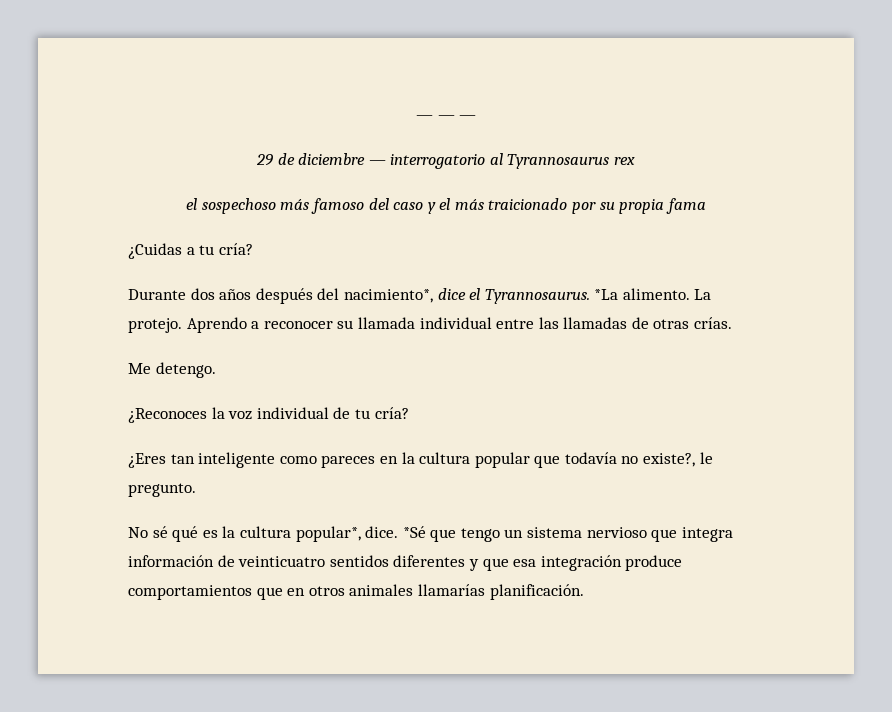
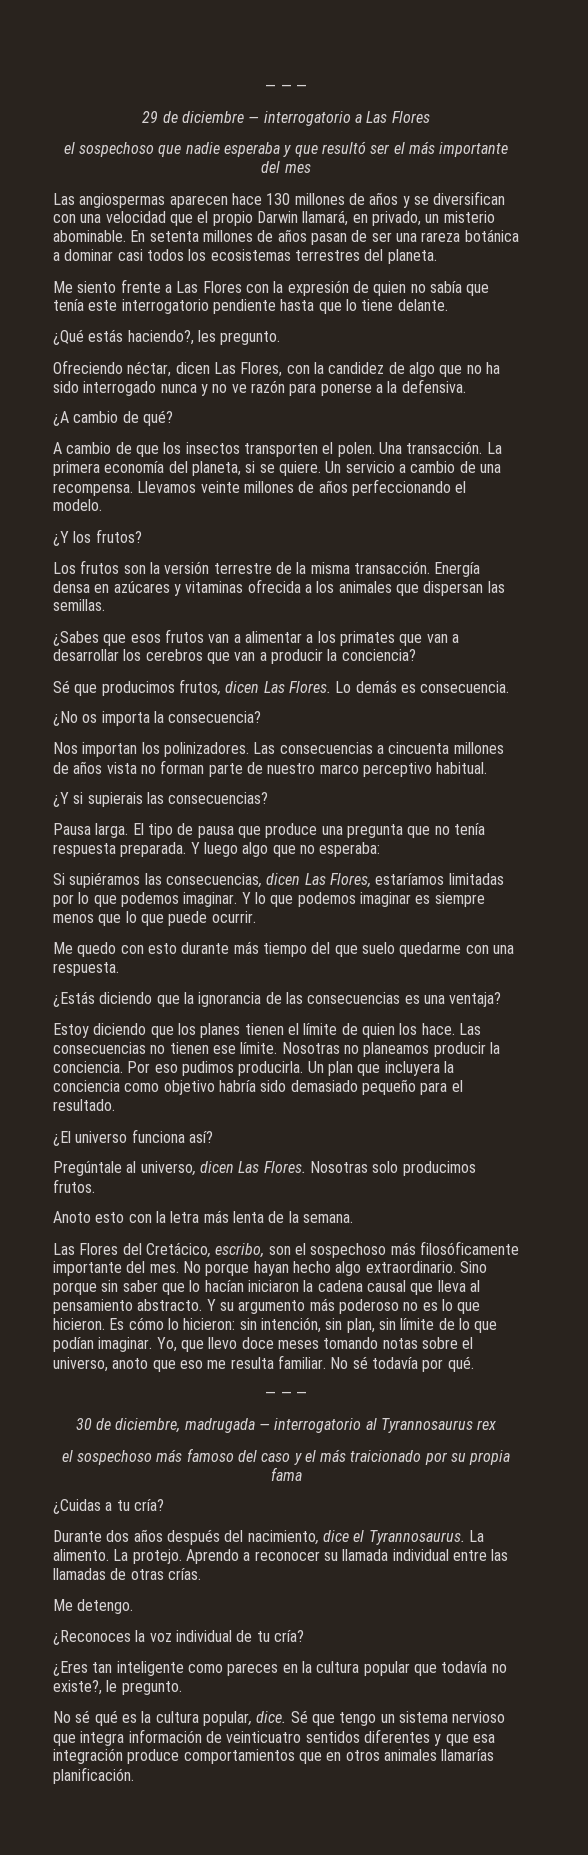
- 29 de diciembre — interrogatorio al Tyrannosaurus rex
+ 29 de diciembre — interrogatorio a Las Flores
+ el sospechoso que nadie esperaba y que resultó ser el más importante del mes
+ Las angiospermas aparecen hace 130 millones de años y se diversifican con una velocidad que el propio Darwin llamará, en privado, un misterio abominable. En setenta millones de años pasan de ser una rareza botánica a dominar casi todos los ecosistemas terrestres del planeta.
+ Me siento frente a Las Flores con la expresión de quien no sabía que tenía este interrogatorio pendiente hasta que lo tiene delante.
+ ¿Qué estás haciendo?, les pregunto.
+ Ofreciendo néctar, dicen Las Flores, con la candidez de algo que no ha sido interrogado nunca y no ve razón para ponerse a la defensiva.
+ ¿A cambio de qué?
+ A cambio de que los insectos transporten el polen. Una transacción. La primera economía del planeta, si se quiere. Un servicio a cambio de una recompensa. Llevamos veinte millones de años perfeccionando el modelo.
+ ¿Y los frutos?
+ Los frutos son la versión terrestre de la misma transacción. Energía densa en azúcares y vitaminas ofrecida a los animales que dispersan las semillas.
+ ¿Sabes que esos frutos van a alimentar a los primates que van a desarrollar los cerebros que van a producir la conciencia?
+ Sé que producimos frutos, dicen Las Flores. Lo demás es consecuencia.
+ ¿No os importa la consecuencia?
+ Nos importan los polinizadores. Las consecuencias a cincuenta millones de años vista no forman parte de nuestro marco perceptivo habitual.
+ ¿Y si supierais las consecuencias?
+ Pausa larga. El tipo de pausa que produce una pregunta que no tenía respuesta preparada. Y luego algo que no esperaba:
+ Si supiéramos las consecuencias, dicen Las Flores, estaríamos limitadas por lo que podemos imaginar. Y lo que podemos imaginar es siempre menos que lo que puede ocurrir.
+ Me quedo con esto durante más tiempo del que suelo quedarme con una respuesta.
+ ¿Estás diciendo que la ignorancia de las consecuencias es una ventaja?
+ Estoy diciendo que los planes tienen el límite de quien los hace. Las consecuencias no tienen ese límite. Nosotras no planeamos producir la conciencia. Por eso pudimos producirla. Un plan que incluyera la conciencia como objetivo habría sido demasiado pequeño para el resultado.
+ ¿El universo funciona así?
+ Pregúntale al universo, dicen Las Flores. Nosotras solo producimos frutos.
+ Anoto esto con la letra más lenta de la semana.
+ Las Flores del Cretácico, escribo, son el sospechoso más filosóficamente importante del mes. No porque hayan hecho algo extraordinario. Sino porque sin saber que lo hacían iniciaron la cadena causal que lleva al pensamiento abstracto. Y su argumento más poderoso no es lo que hicieron. Es cómo lo hicieron: sin intención, sin plan, sin límite de lo que podían imaginar. Yo, que llevo doce meses tomando notas sobre el universo, anoto que eso me resulta familiar. No sé todavía por qué.
+ — — —
+ 30 de diciembre, madrugada — interrogatorio al Tyrannosaurus rex
- Durante dos años después del nacimiento*, dice el Tyrannosaurus.
+ Durante dos años después del nacimiento, dice el Tyrannosaurus.
- *La alimento.
+ La alimento.
- No sé qué es la cultura popular*, dice. *Sé que tengo un sistema nervioso que integra información de veinticuatro sentidos diferentes y que esa integración produce comportamientos que en otros animales llamarías planificación.
+ No sé qué es la cultura popular, dice. Sé que tengo un sistema nervioso que integra información de veinticuatro sentidos diferentes y que esa integración produce comportamientos que en otros animales llamarías planificación.

